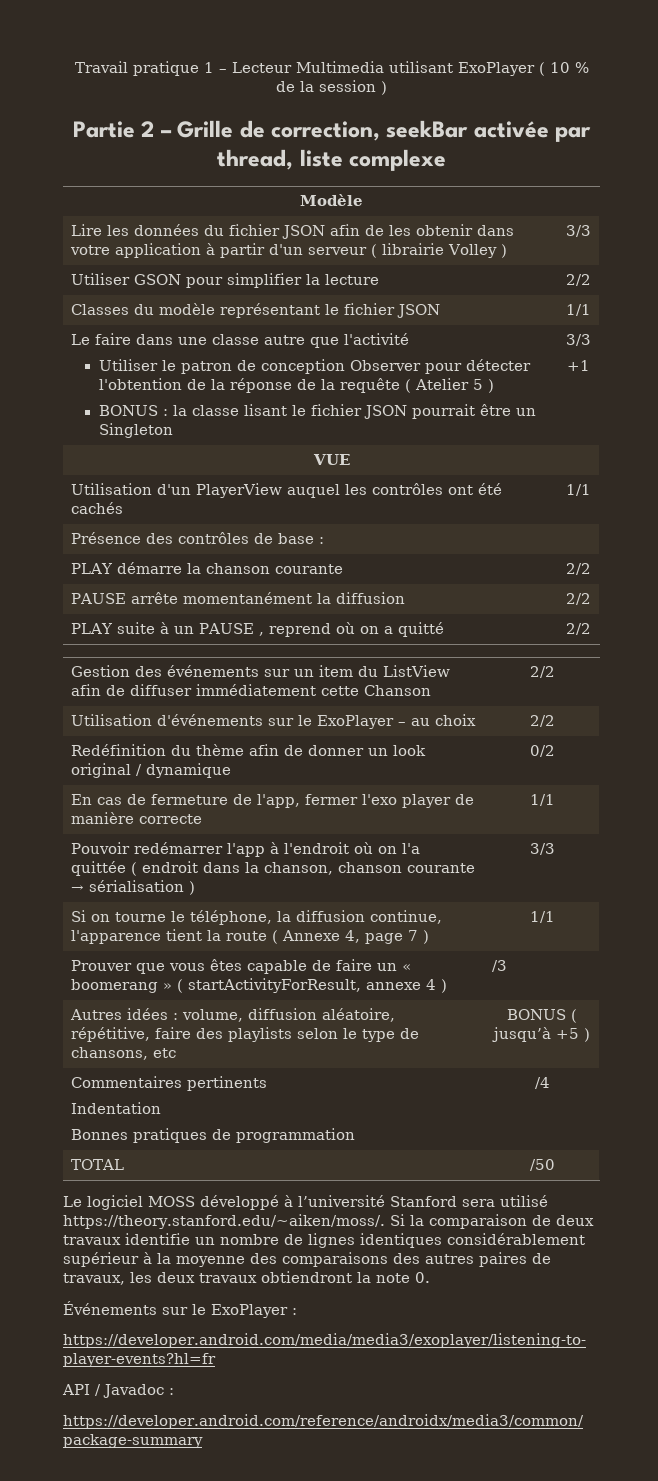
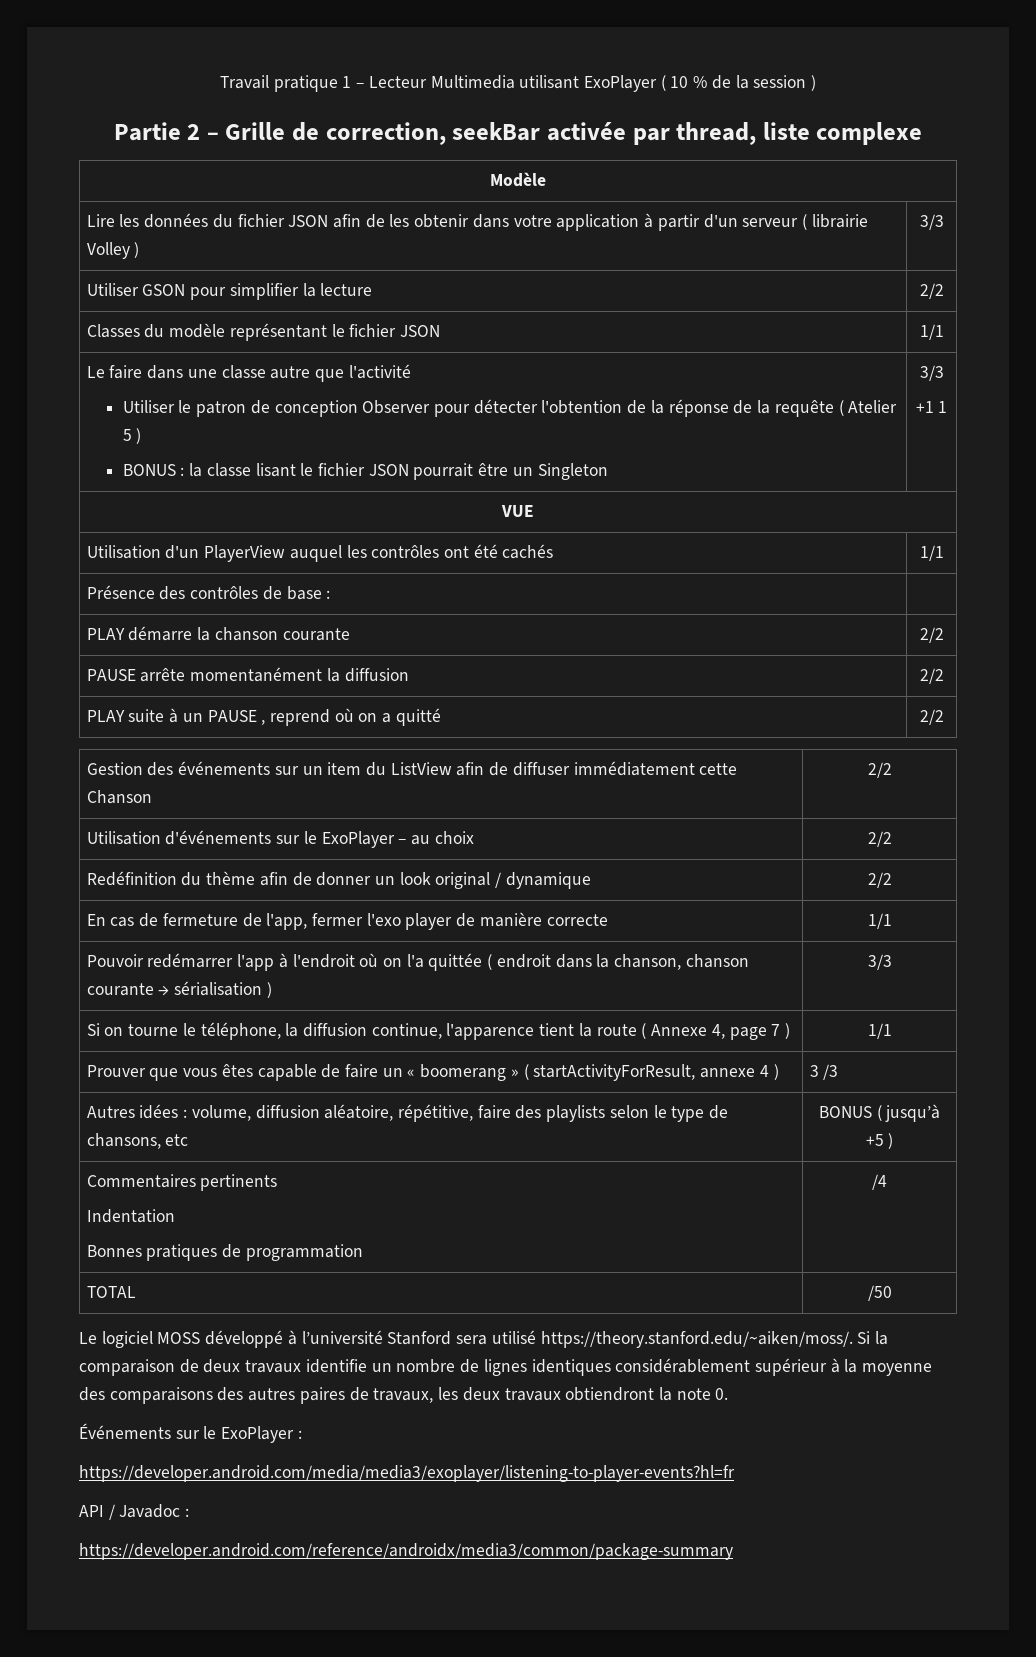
- +1
+ +1 1
- Redéfinition du thème afin de donner un look original / dynamique | 0/2
+ Redéfinition du thème afin de donner un look original / dynamique | 2/2
- Prouver que vous êtes capable de faire un « boomerang » ( startActivityForResult, annexe 4 ) | /3
+ Prouver que vous êtes capable de faire un « boomerang » ( startActivityForResult, annexe 4 ) | 3 /3

